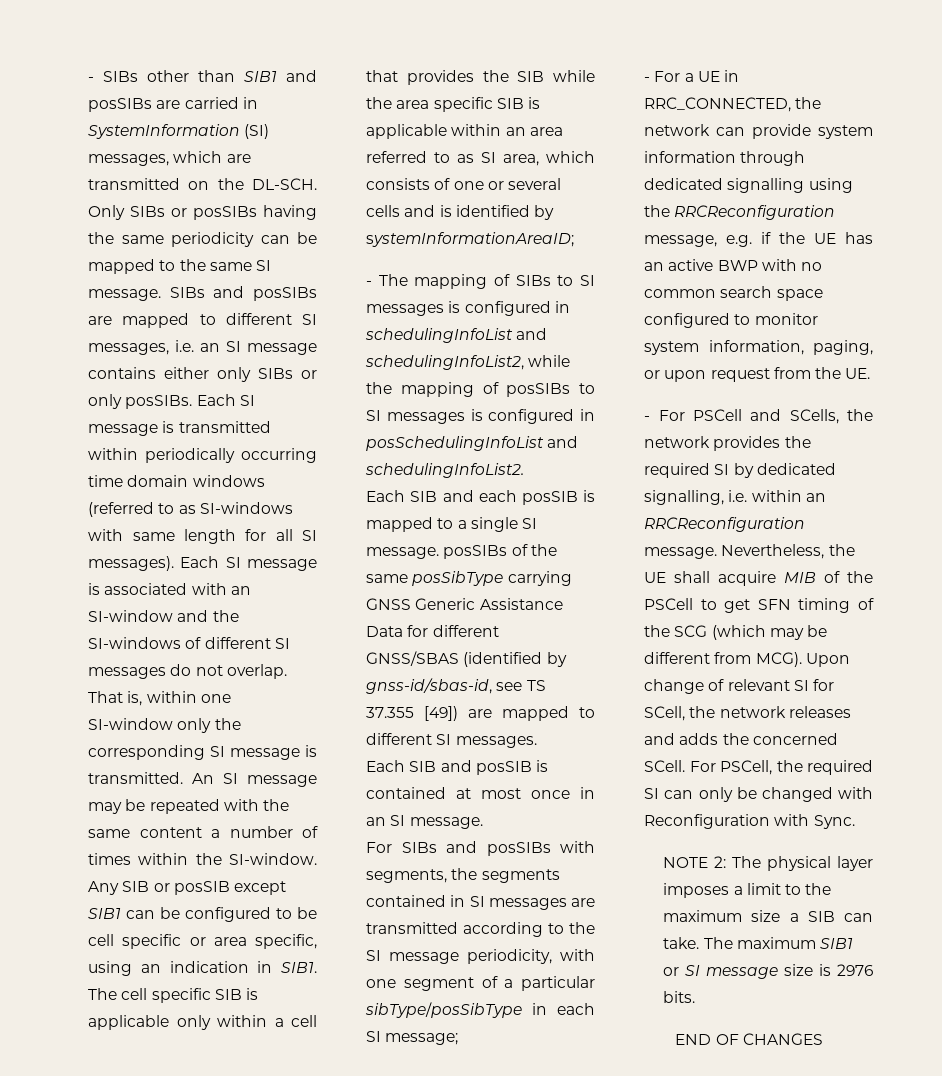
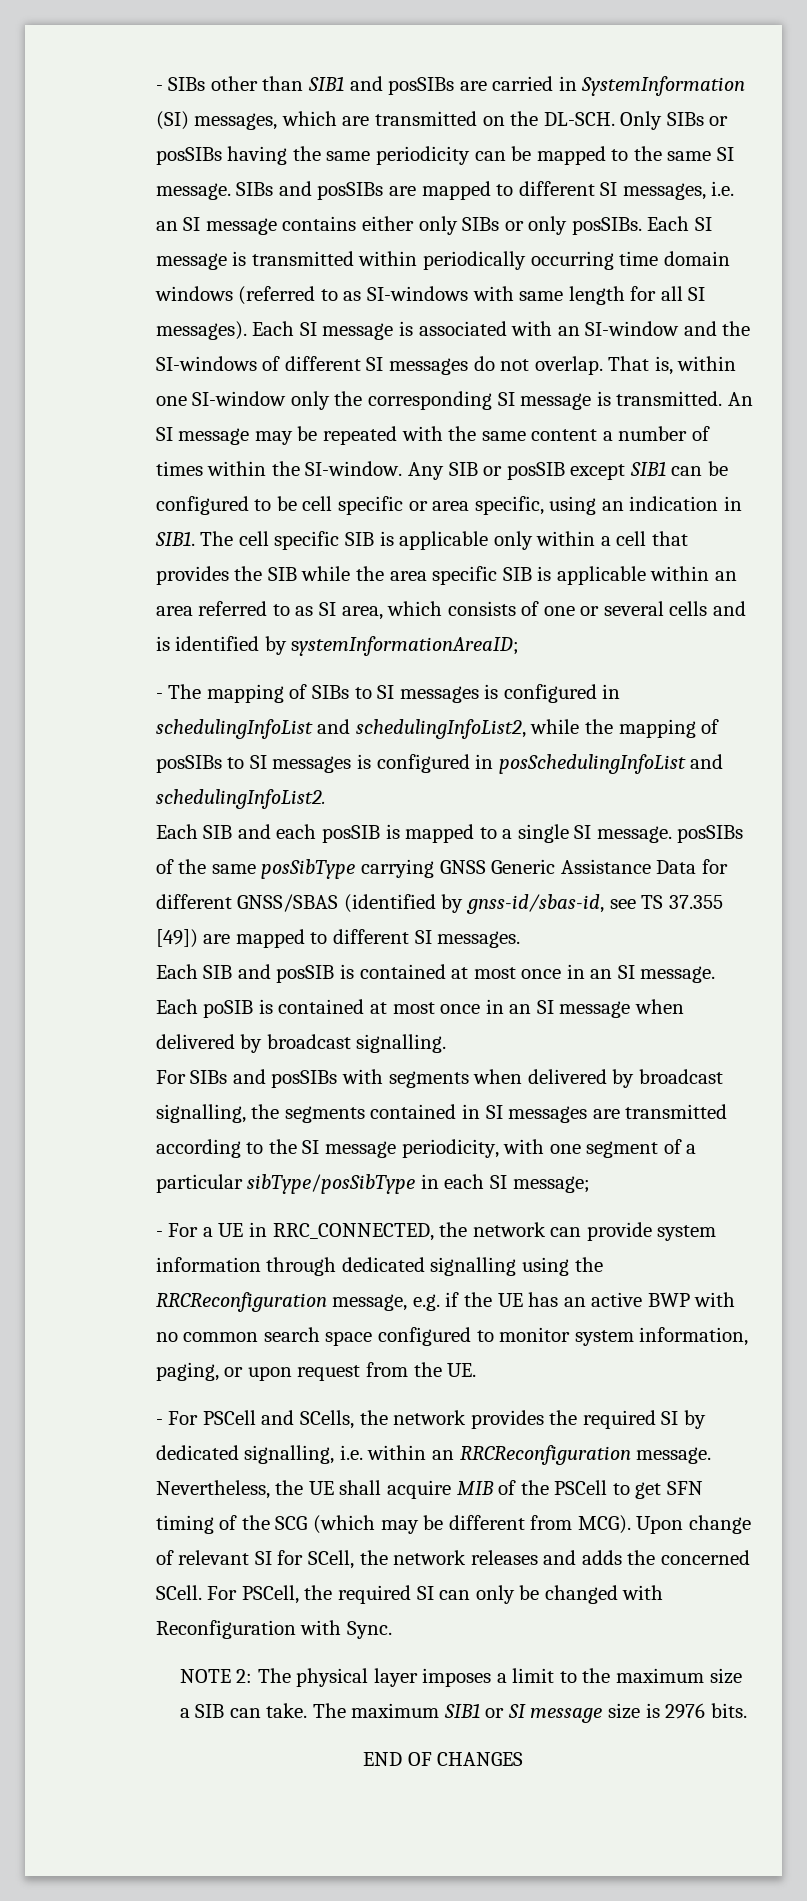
+ Each poSIB is contained at most once in an SI message when delivered by broadcast signalling.
- For SIBs and posSIBs with segments, the segments contained in SI messages are transmitted according to the SI message periodicity, with one segment of a particular sibType/posSibType in each SI message;
+ For SIBs and posSIBs with segments when delivered by broadcast signalling, the segments contained in SI messages are transmitted according to the SI message periodicity, with one segment of a particular sibType/posSibType in each SI message;

